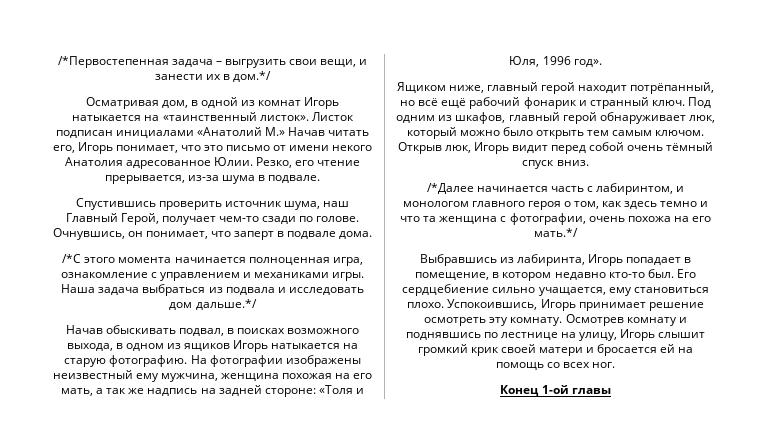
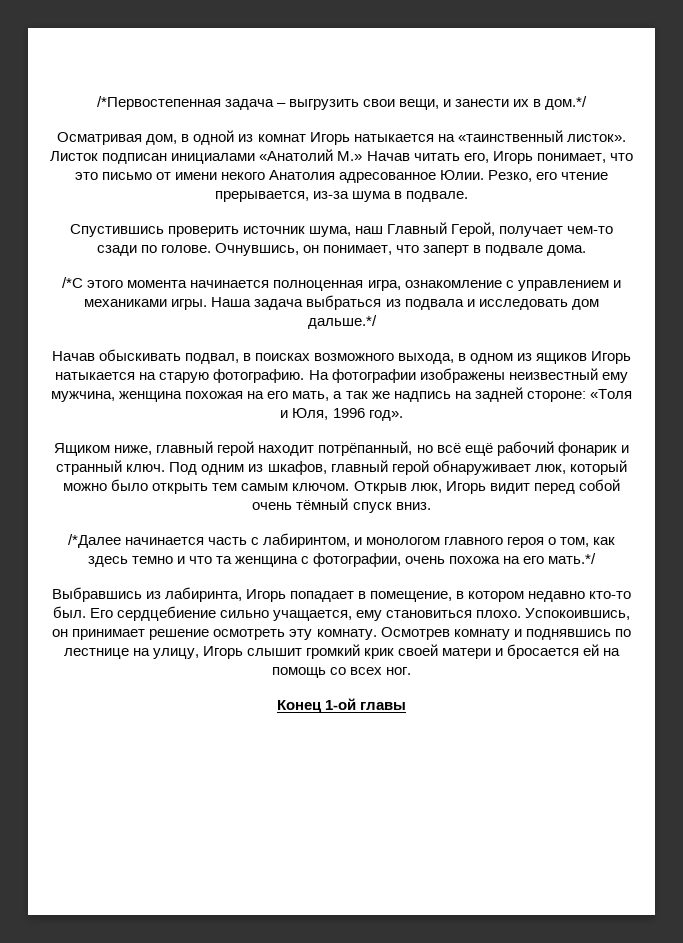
- Успокоившись, Игорь принимает решение осмотреть эту комнату.
+ Успокоившись, он принимает решение осмотреть эту комнату.

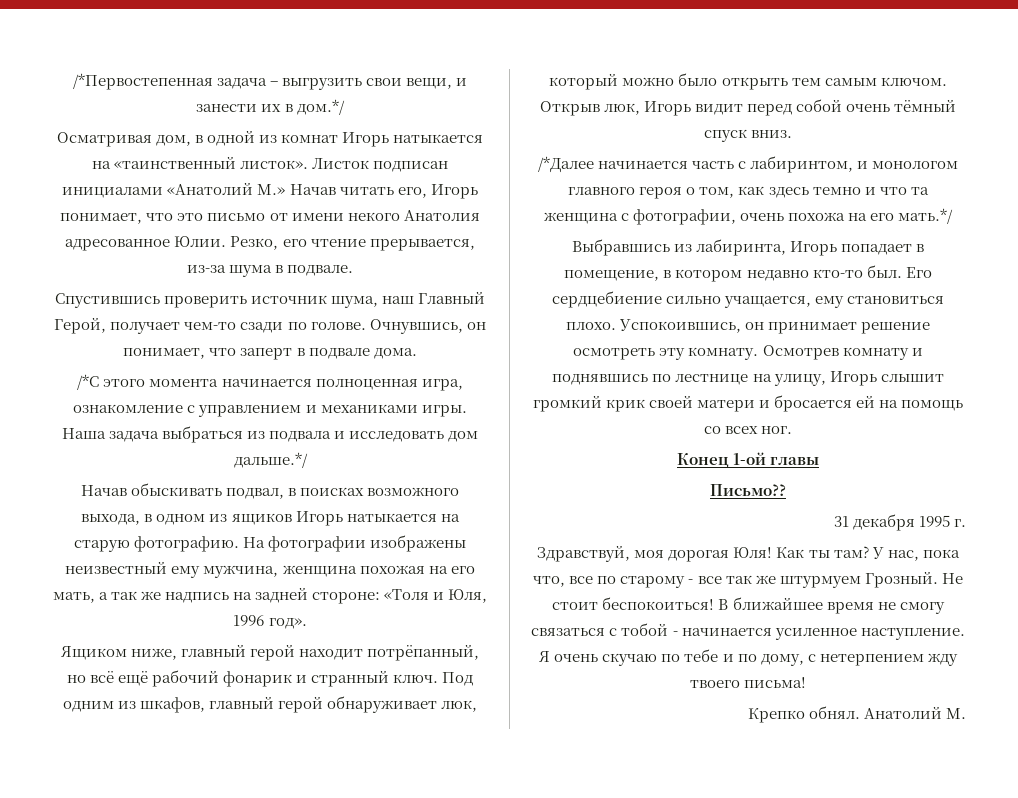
+ Письмо??
+ 31 декабря 1995 г.
+ Здравствуй, моя дорогая Юля! Как ты там? У нас, пока что, все по старому - все так же штурмуем Грозный. Не стоит беспокоиться! В ближайшее время не смогу связаться с тобой - начинается усиленное наступление. Я очень скучаю по тебе и по дому, с нетерпением жду твоего письма!
+ Крепко обнял. Анатолий М.

